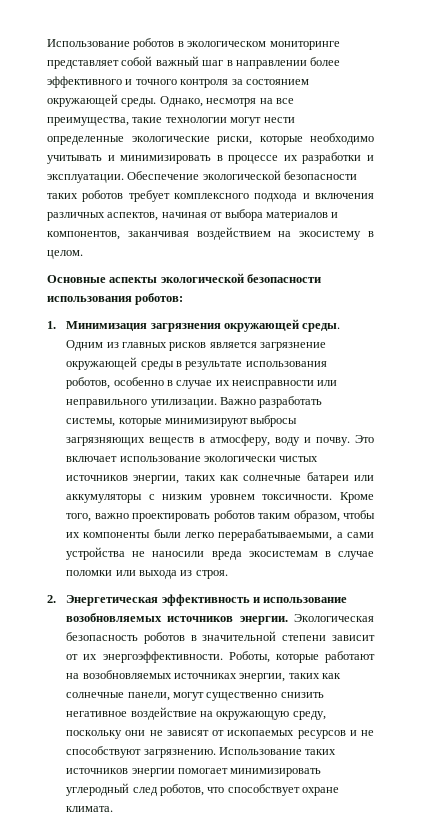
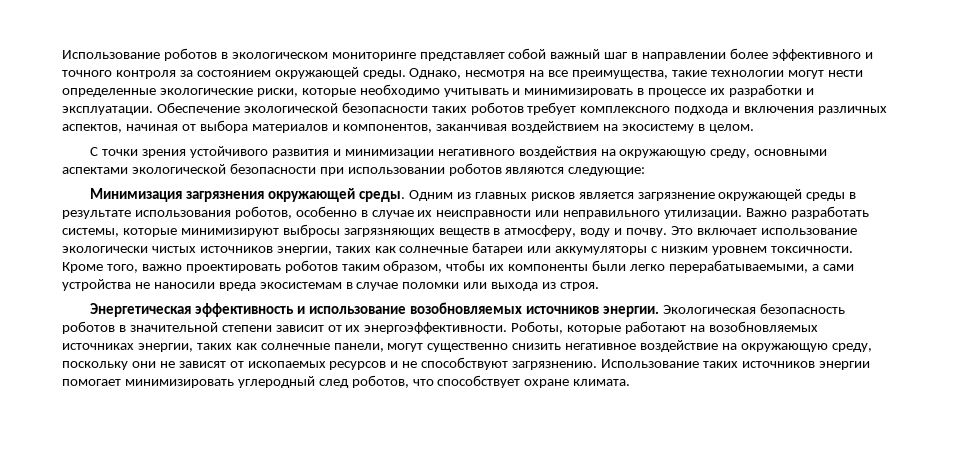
- Основные аспекты экологической безопасности использования роботов:
- 1. Минимизация загрязнения окружающей среды.
+ С точки зрения устойчивого развития и минимизации негативного воздействия на окружающую среду, основными аспектами экологической безопасности при использовании роботов являются следующие:
+ Минимизация загрязнения окружающей среды.
- 2. Энергетическая эффективность и использование возобновляемых источников энергии.
+ Энергетическая эффективность и использование возобновляемых источников энергии.

